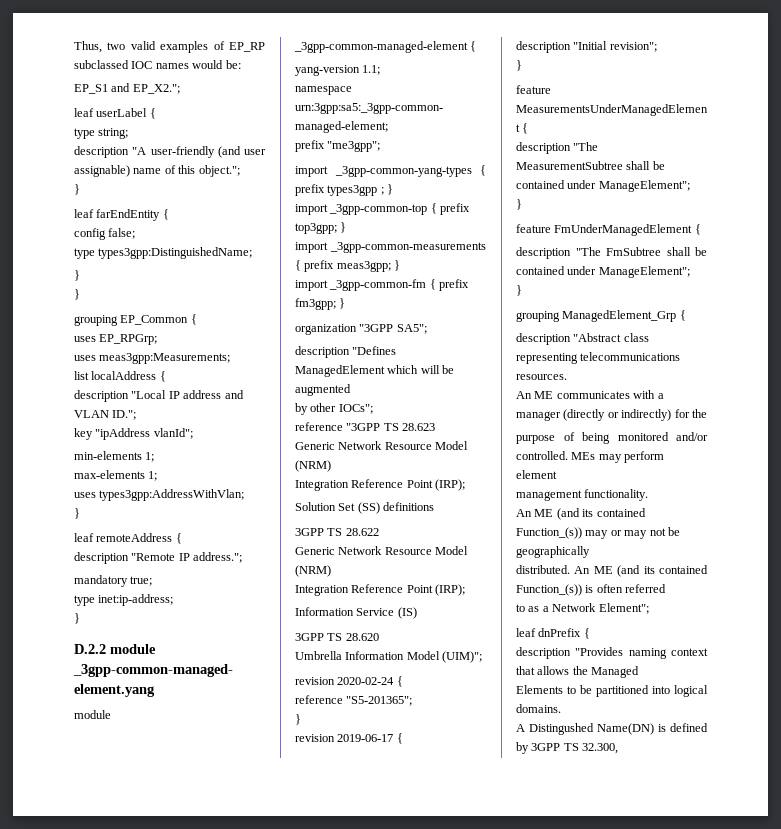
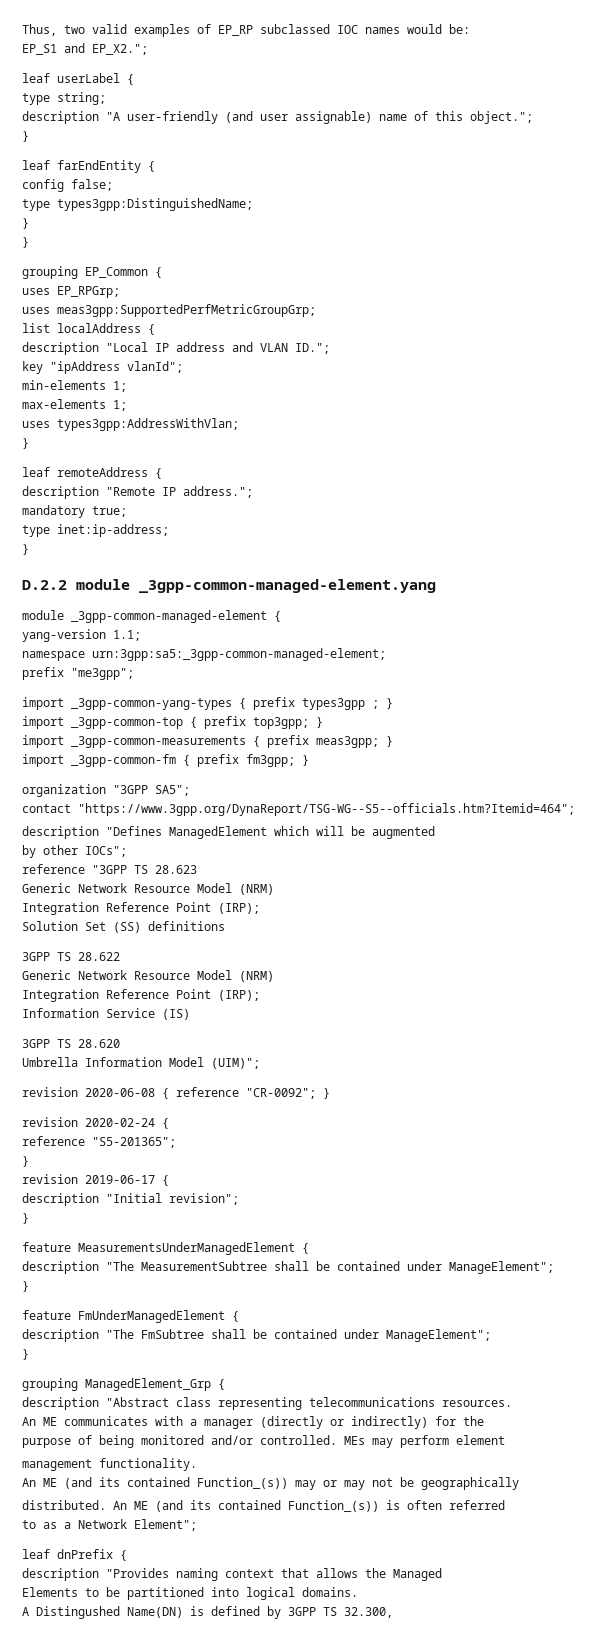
- uses meas3gpp:Measurements;
+ uses meas3gpp:SupportedPerfMetricGroupGrp;
+ contact "https://www.3gpp.org/DynaReport/TSG-WG--S5--officials.htm?Itemid=464";
+ revision 2020-06-08 { reference "CR-0092"; }

